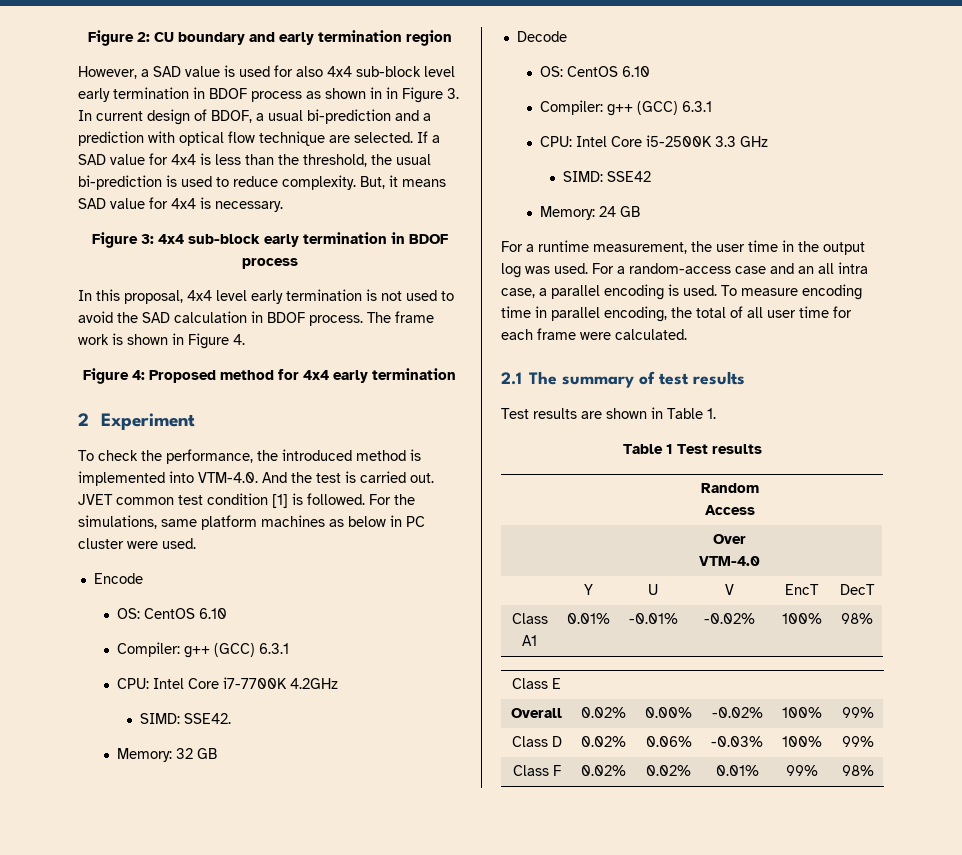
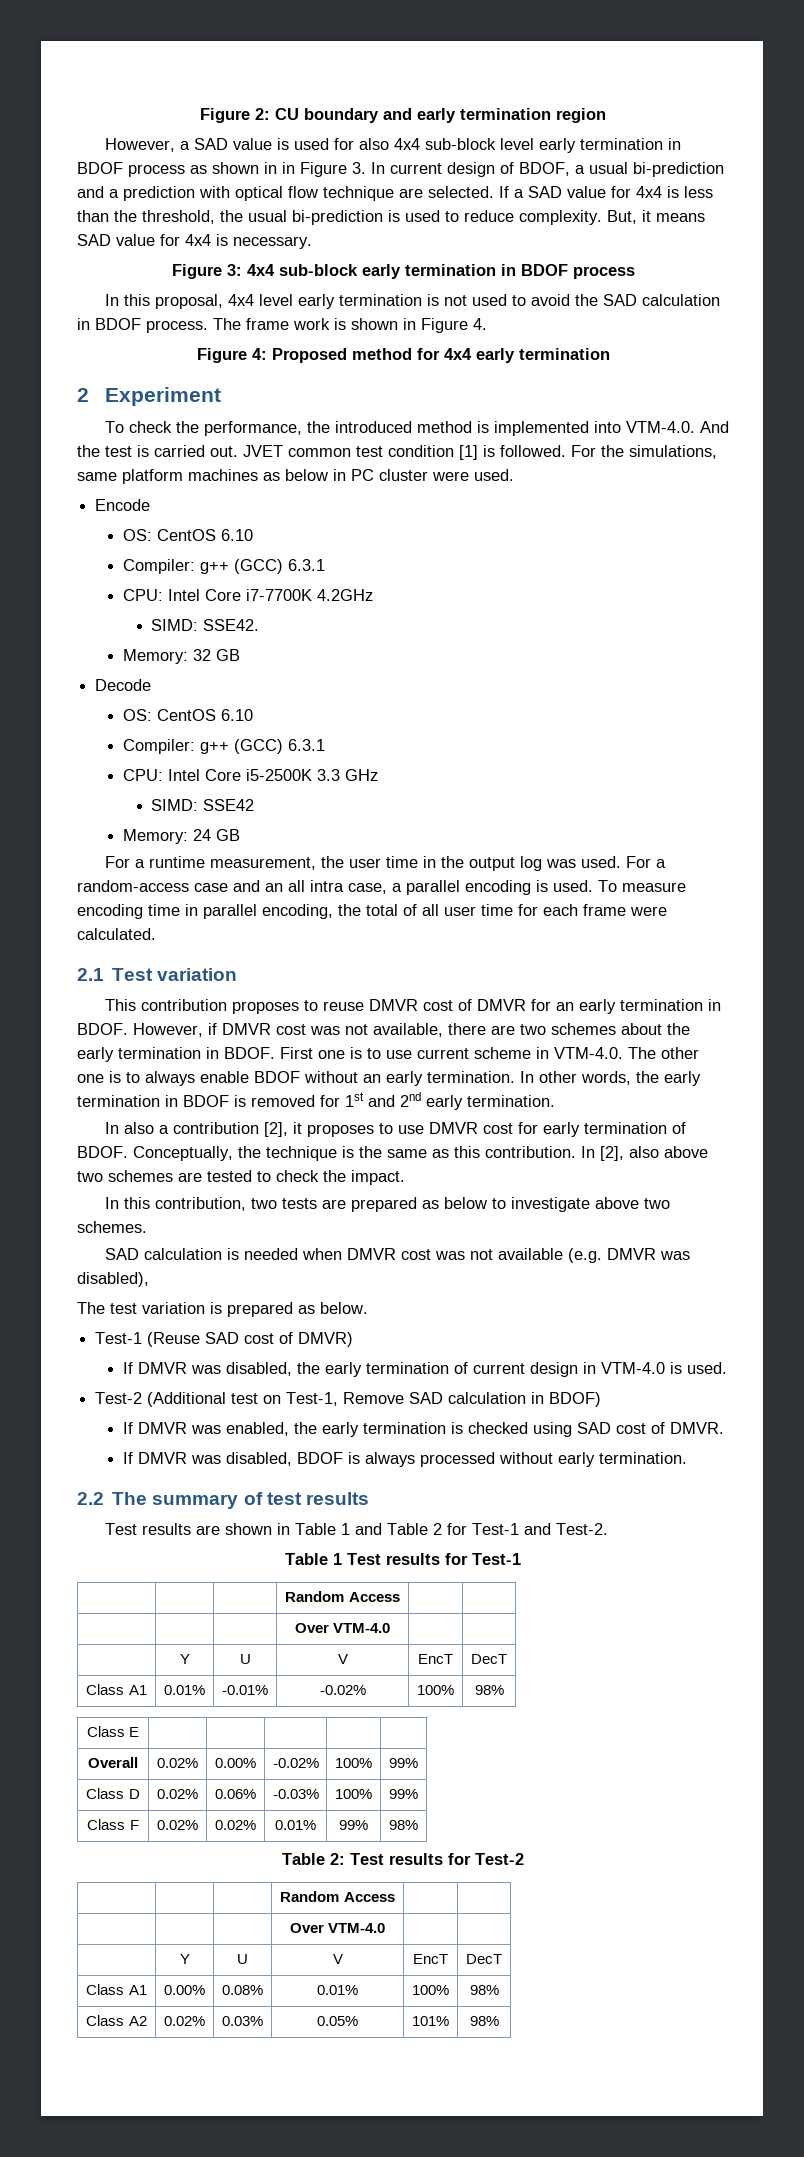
- 2.1 The summary of test results
+ 2.1 Test variation
+ This contribution proposes to reuse DMVR cost of DMVR for an early termination in BDOF. However, if DMVR cost was not available, there are two schemes about the early termination in BDOF. First one is to use current scheme in VTM-4.0. The other one is to always enable BDOF without an early termination. In other words, the early termination in BDOF is removed for 1st and 2nd early termination.
+ In also a contribution [2], it proposes to use DMVR cost for early termination of BDOF. Conceptually, the technique is the same as this contribution. In [2], also above two schemes are tested to check the impact.
+ In this contribution, two tests are prepared as below to investigate above two schemes.
+ SAD calculation is needed when DMVR cost was not available (e.g. DMVR was disabled),
+ The test variation is prepared as below.
+ Test-1 (Reuse SAD cost of DMVR)
+ If DMVR was disabled, the early termination of current design in VTM-4.0 is used.
+ Test-2 (Additional test on Test-1, Remove SAD calculation in BDOF)
+ If DMVR was enabled, the early termination is checked using SAD cost of DMVR.
+ If DMVR was disabled, BDOF is always processed without early termination.
+ 2.2 The summary of test results
- Test results are shown in Table 1.
+ Test results are shown in Table 1 and Table 2 for Test-1 and Test-2.
- Table 1 Test results
+ Table 1 Test results for Test-1
+ Table 2: Test results for Test-2
+ | | | Random Access | |
+ | | | Over VTM-4.0 | |
+ | Y | U | V | EncT | DecT
+ Class A1 | 0.00% | 0.08% | 0.01% | 100% | 98%
+ Class A2 | 0.02% | 0.03% | 0.05% | 101% | 98%

